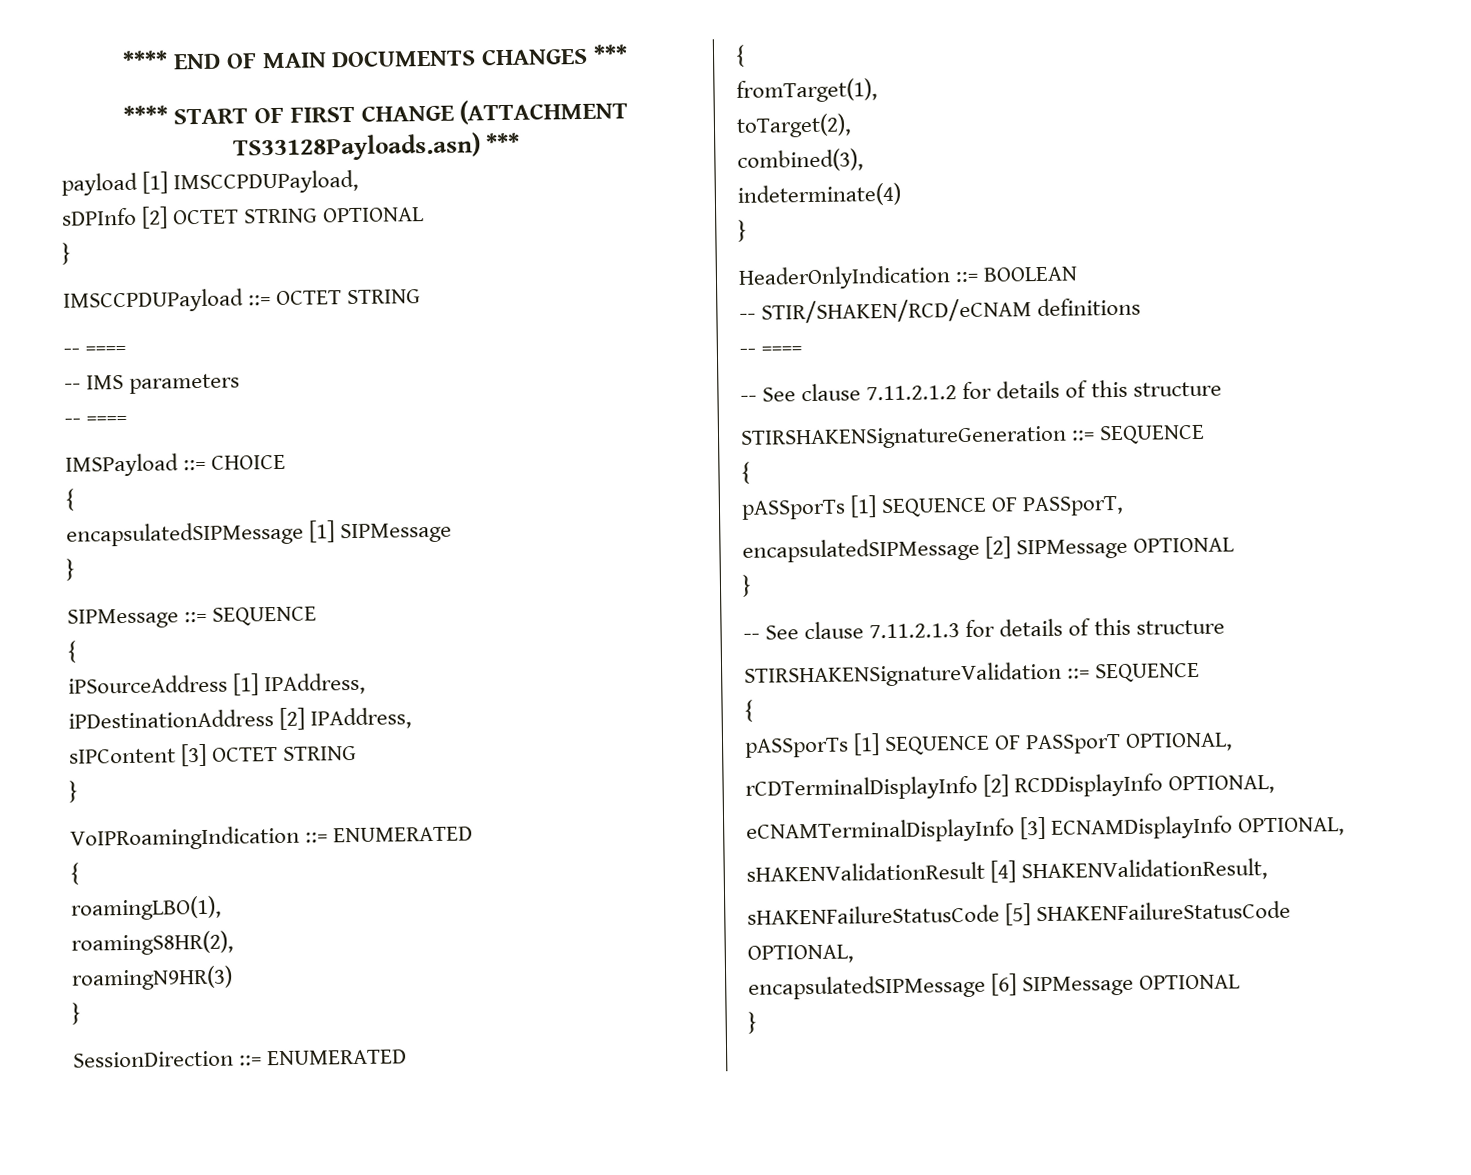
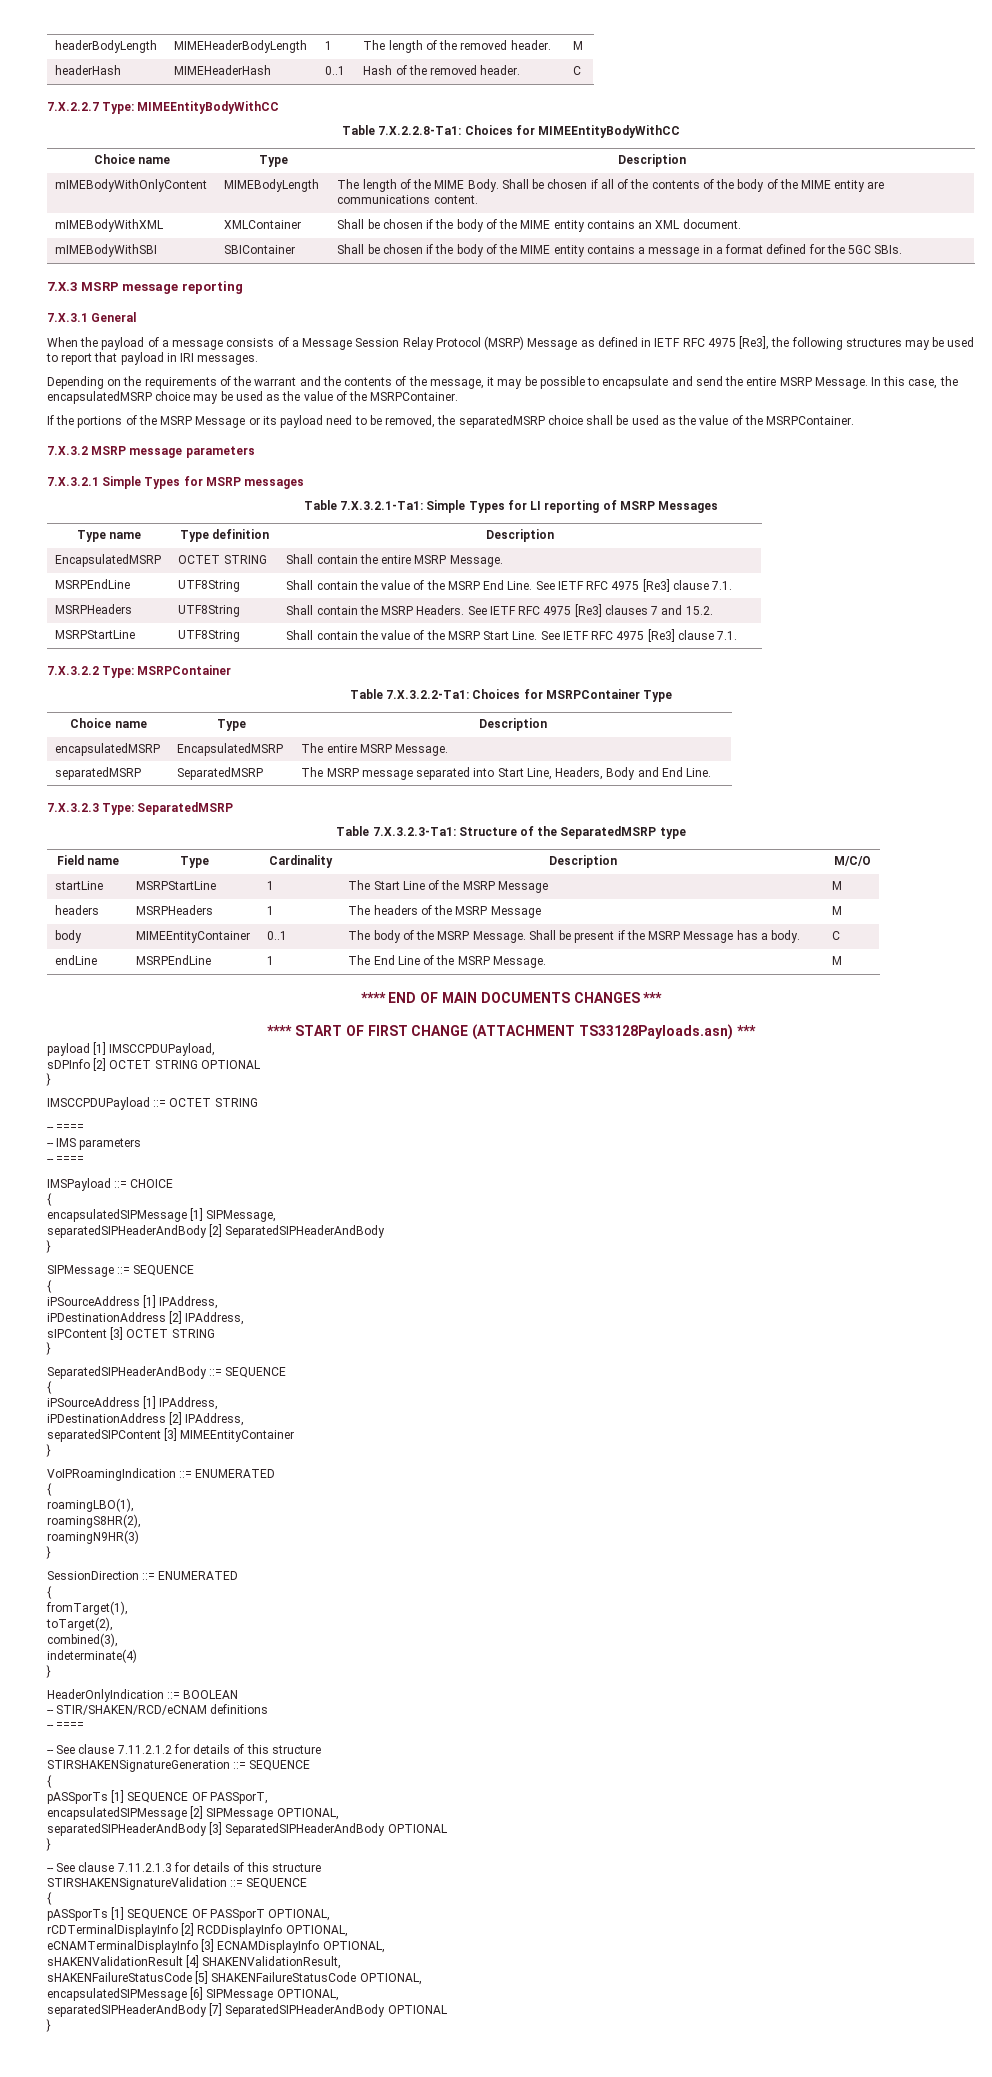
+ headerBodyLength | MIMEHeaderBodyLength | 1 | The length of the removed header. | M
+ headerHash | MIMEHeaderHash | 0..1 | Hash of the removed header. | C
+ 7.X.2.2.7 Type: MIMEEntityBodyWithCC
+ Table 7.X.2.2.8-Ta1: Choices for MIMEEntityBodyWithCC
+ Choice name | Type | Description
+ mIMEBodyWithOnlyContent | MIMEBodyLength | The length of the MIME Body. Shall be chosen if all of the contents of the body of the MIME entity are communications content.
+ mIMEBodyWithXML | XMLContainer | Shall be chosen if the body of the MIME entity contains an XML document.
+ mIMEBodyWithSBI | SBIContainer | Shall be chosen if the body of the MIME entity contains a message in a format defined for the 5GC SBIs.
+ 7.X.3 MSRP message reporting
+ 7.X.3.1 General
+ When the payload of a message consists of a Message Session Relay Protocol (MSRP) Message as defined in IETF RFC 4975 [Re3], the following structures may be used to report that payload in IRI messages.
+ Depending on the requirements of the warrant and the contents of the message, it may be possible to encapsulate and send the entire MSRP Message. In this case, the encapsulatedMSRP choice may be used as the value of the MSRPContainer.
+ If the portions of the MSRP Message or its payload need to be removed, the separatedMSRP choice shall be used as the value of the MSRPContainer.
+ 7.X.3.2 MSRP message parameters
+ 7.X.3.2.1 Simple Types for MSRP messages
+ Table 7.X.3.2.1-Ta1: Simple Types for LI reporting of MSRP Messages
+ Type name | Type definition | Description
+ EncapsulatedMSRP | OCTET STRING | Shall contain the entire MSRP Message.
+ MSRPEndLine | UTF8String | Shall contain the value of the MSRP End Line. See IETF RFC 4975 [Re3] clause 7.1.
+ MSRPHeaders | UTF8String | Shall contain the MSRP Headers. See IETF RFC 4975 [Re3] clauses 7 and 15.2.
+ MSRPStartLine | UTF8String | Shall contain the value of the MSRP Start Line. See IETF RFC 4975 [Re3] clause 7.1.
+ 7.X.3.2.2 Type: MSRPContainer
+ Table 7.X.3.2.2-Ta1: Choices for MSRPContainer Type
+ Choice name | Type | Description
+ encapsulatedMSRP | EncapsulatedMSRP | The entire MSRP Message.
+ separatedMSRP | SeparatedMSRP | The MSRP message separated into Start Line, Headers, Body and End Line.
+ 7.X.3.2.3 Type: SeparatedMSRP
+ Table 7.X.3.2.3-Ta1: Structure of the SeparatedMSRP type
+ Field name | Type | Cardinality | Description | M/C/O
+ startLine | MSRPStartLine | 1 | The Start Line of the MSRP Message | M
+ headers | MSRPHeaders | 1 | The headers of the MSRP Message | M
+ body | MIMEEntityContainer | 0..1 | The body of the MSRP Message. Shall be present if the MSRP Message has a body. | C
+ endLine | MSRPEndLine | 1 | The End Line of the MSRP Message. | M
- encapsulatedSIPMessage [1] SIPMessage
+ encapsulatedSIPMessage [1] SIPMessage,
+ separatedSIPHeaderAndBody [2] SeparatedSIPHeaderAndBody
+ SeparatedSIPHeaderAndBody ::= SEQUENCE
+ {
+ iPSourceAddress [1] IPAddress,
+ iPDestinationAddress [2] IPAddress,
+ separatedSIPContent [3] MIMEEntityContainer
+ }
- encapsulatedSIPMessage [2] SIPMessage OPTIONAL
+ encapsulatedSIPMessage [2] SIPMessage OPTIONAL,
+ separatedSIPHeaderAndBody [3] SeparatedSIPHeaderAndBody OPTIONAL
- encapsulatedSIPMessage [6] SIPMessage OPTIONAL
+ encapsulatedSIPMessage [6] SIPMessage OPTIONAL,
+ separatedSIPHeaderAndBody [7] SeparatedSIPHeaderAndBody OPTIONAL

